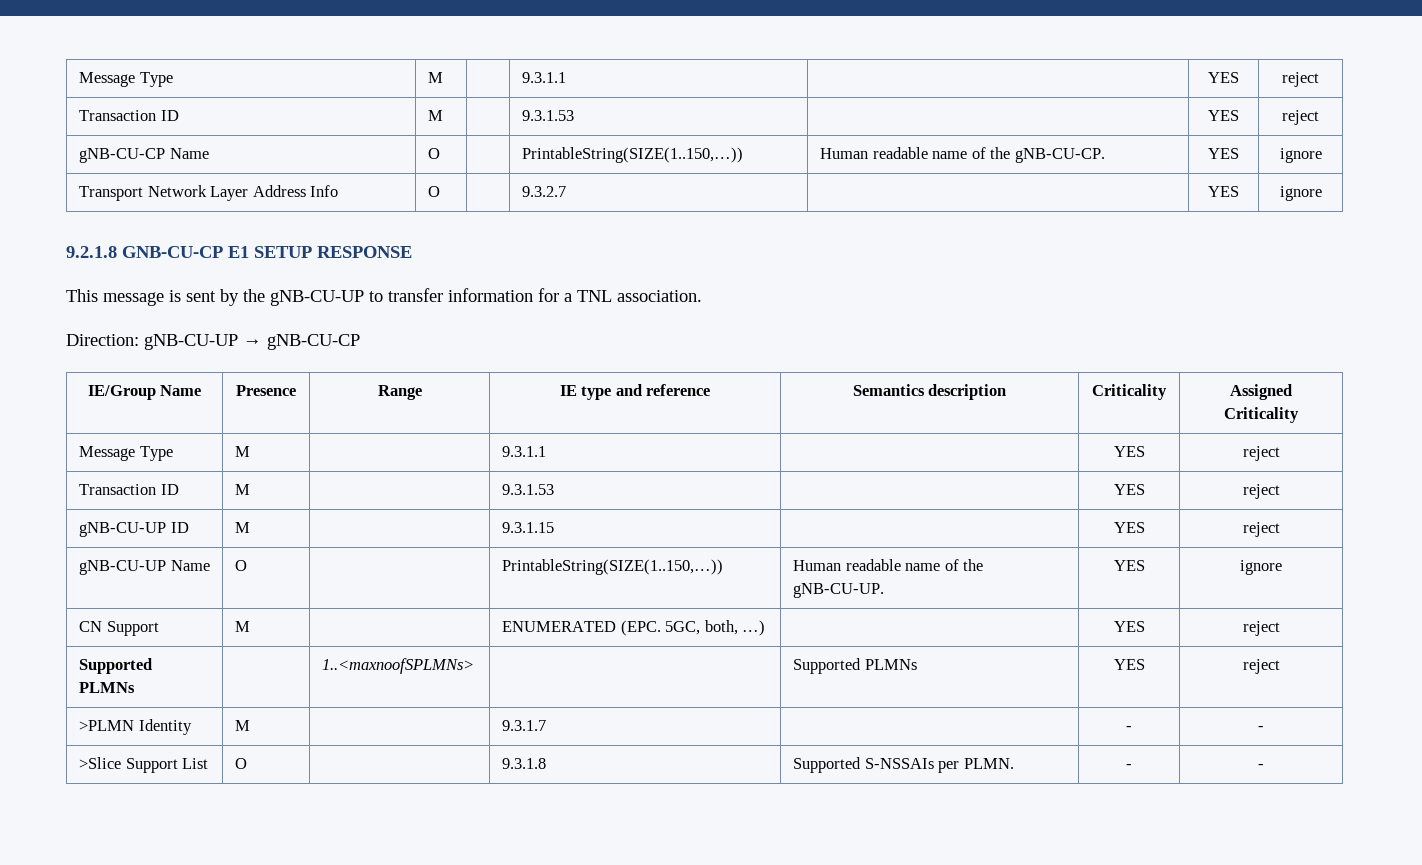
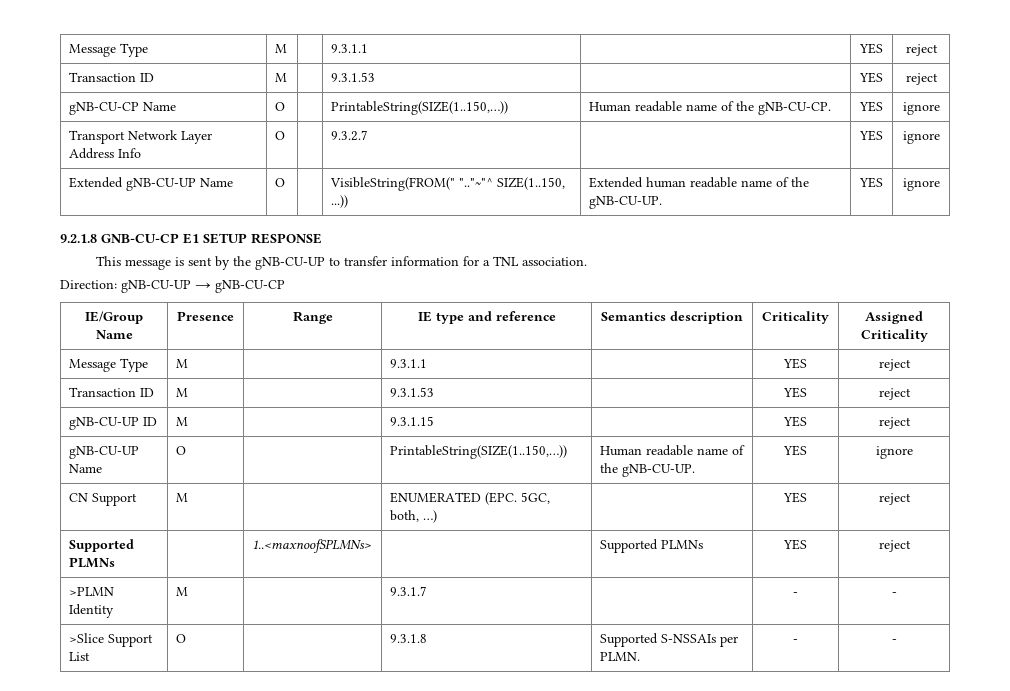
+ Extended gNB-CU-UP Name | O | | VisibleString(FROM(" ".."~"^ SIZE(1..150, ...)) | Extended human readable name of the gNB-CU-UP. | YES | ignore

